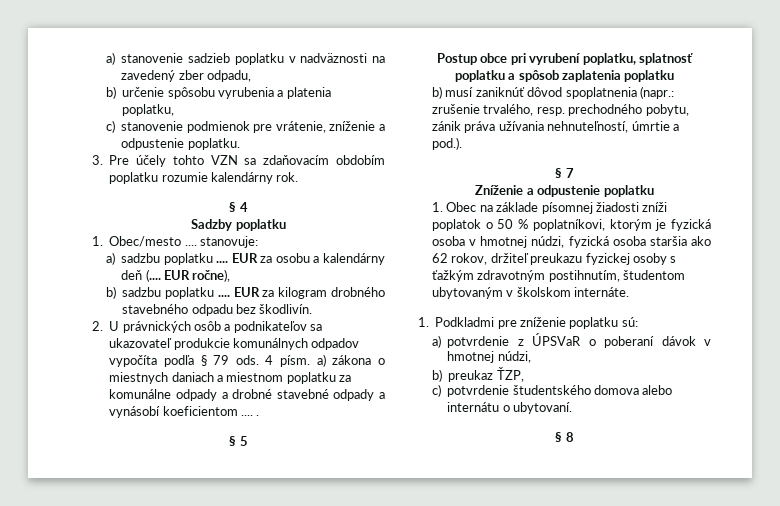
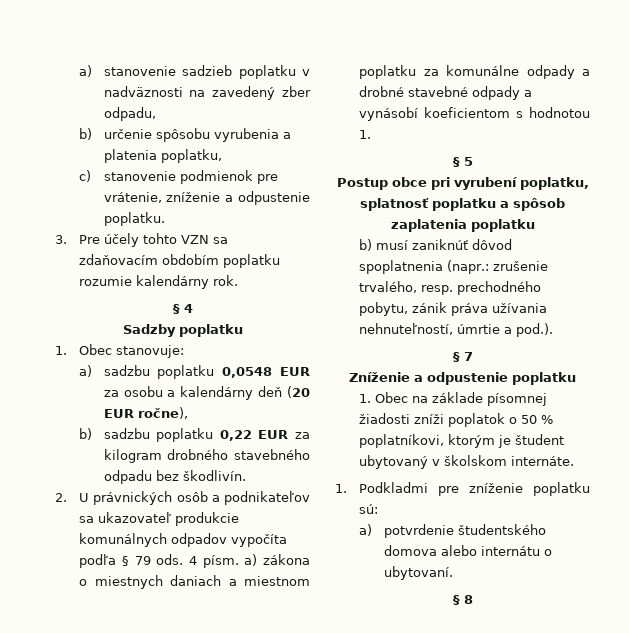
- 1. Obec/mesto .... stanovuje:
+ 1. Obec stanovuje:
- a) sadzbu poplatku .... EUR za osobu a kalendárny deň (.... EUR ročne),
+ a) sadzbu poplatku 0,0548 EUR za osobu a kalendárny deň (20 EUR ročne),
- b) sadzbu poplatku .... EUR za kilogram drobného stavebného odpadu bez škodlivín.
+ b) sadzbu poplatku 0,22 EUR za kilogram drobného stavebného odpadu bez škodlivín.
- 4 písm. a) zákona o miestnych daniach a miestnom poplatku za komunálne odpady a drobné stavebné odpady a vynásobí koeficientom .... .
+ 4 písm. a) zákona o miestnych daniach a miestnom poplatku za komunálne odpady a drobné stavebné odpady a vynásobí koeficientom s hodnotou 1.
- 1. Obec na základe písomnej žiadosti zníži poplatok o 50 % poplatníkovi, ktorým je fyzická osoba v hmotnej núdzi, fyzická osoba staršia ako 62 rokov, držiteľ preukazu fyzickej osoby s ťažkým zdravotným postihnutím, študentom ubytovaným v školskom internáte.
+ 1. Obec na základe písomnej žiadosti zníži poplatok o 50 % poplatníkovi, ktorým je študent ubytovaný v školskom internáte.
- a) potvrdenie z ÚPSVaR o poberaní dávok v hmotnej núdzi,
- b) preukaz ŤZP,
- c) potvrdenie študentského domova alebo internátu o ubytovaní.
+ a) potvrdenie študentského domova alebo internátu o ubytovaní.

